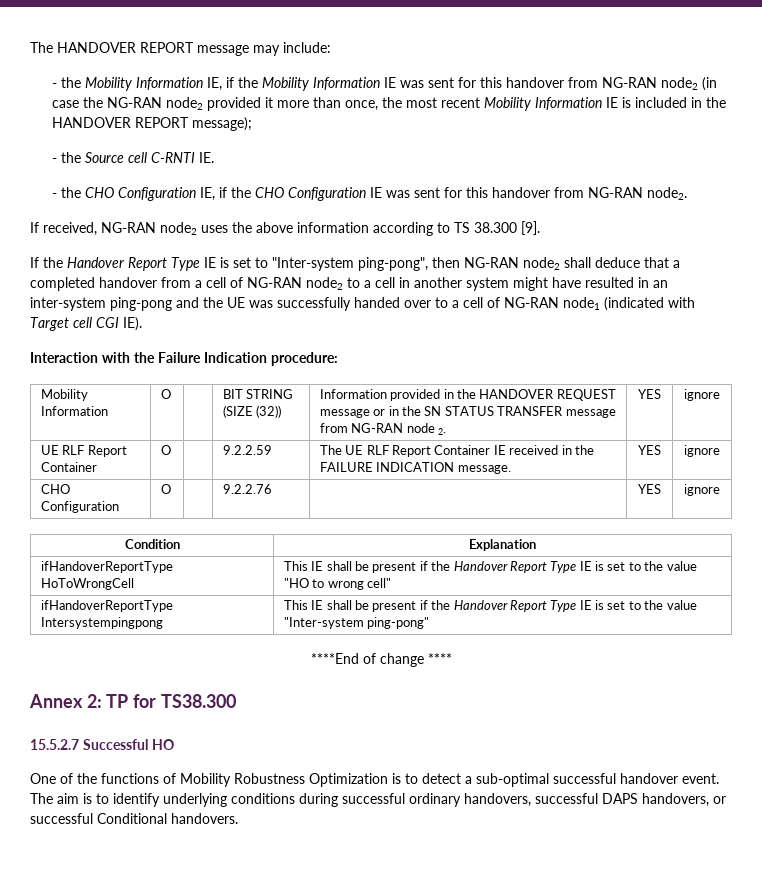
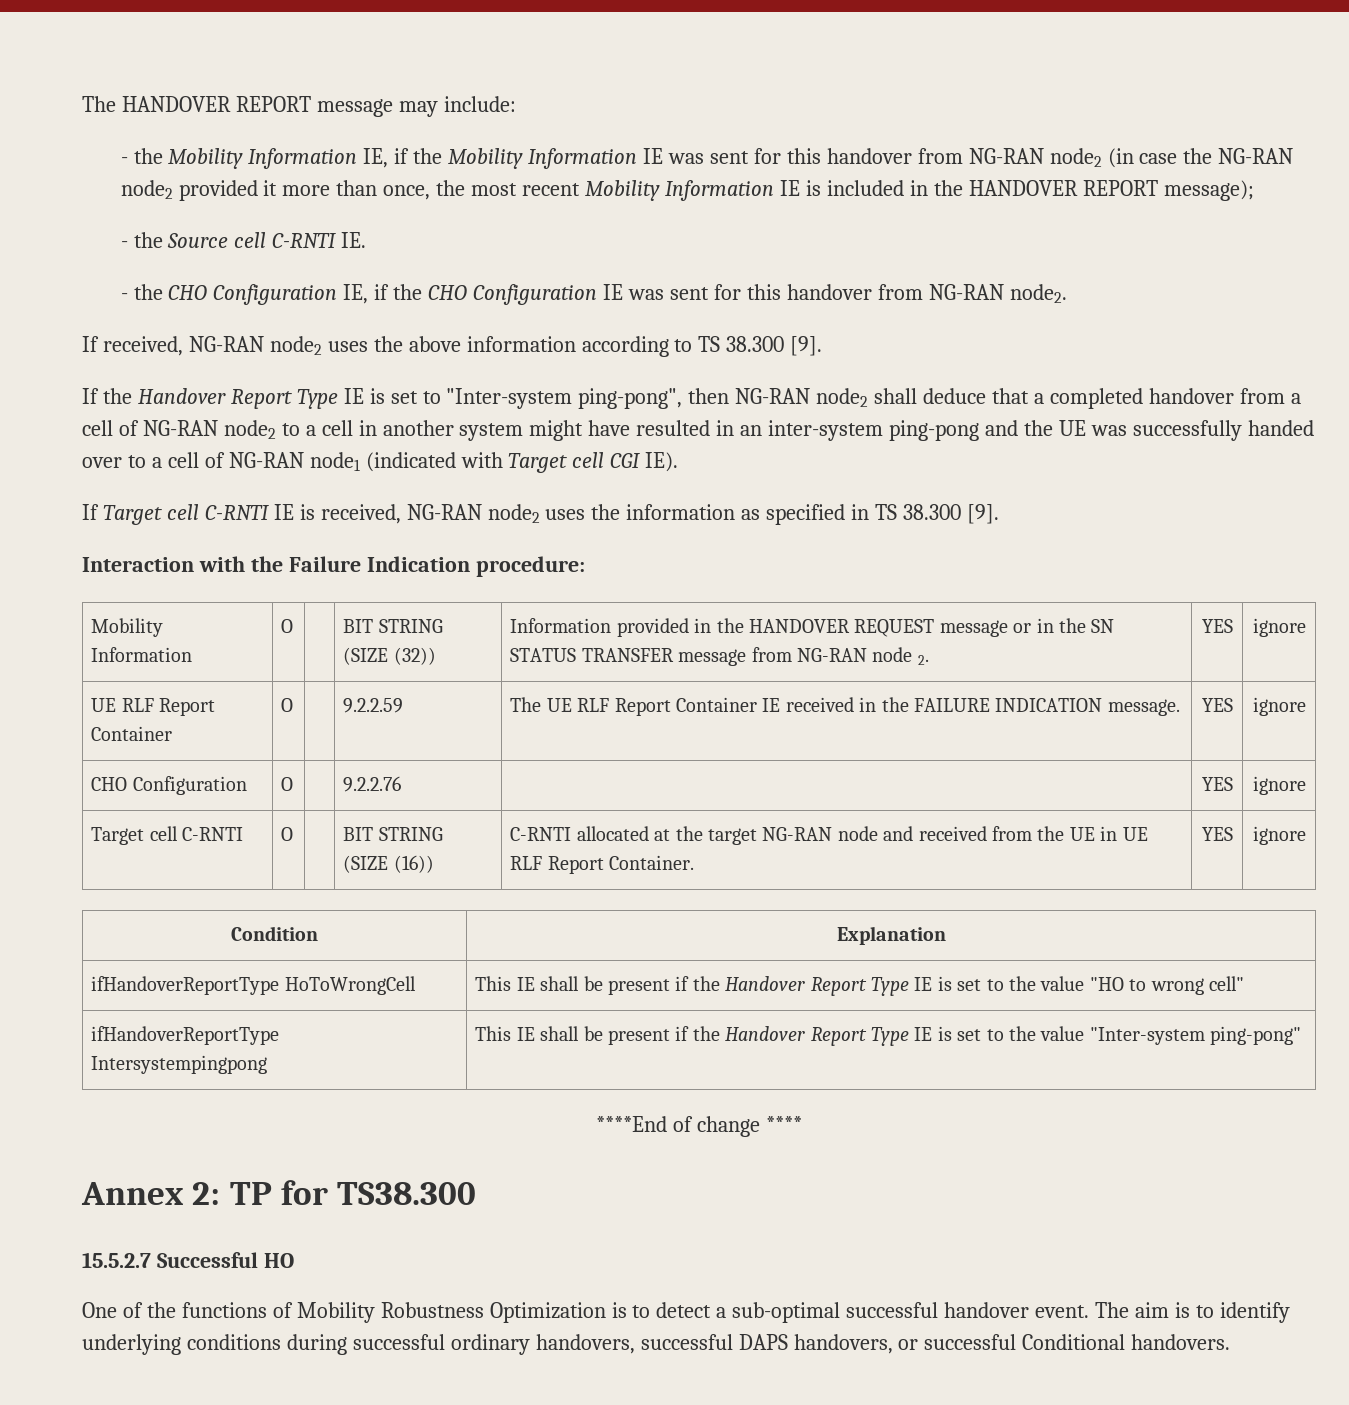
+ If Target cell C-RNTI IE is received, NG-RAN node2 uses the information as specified in TS 38.300 [9].
+ Target cell C-RNTI | O | | BIT STRING (SIZE (16)) | C-RNTI allocated at the target NG-RAN node and received from the UE in UE RLF Report Container. | YES | ignore

